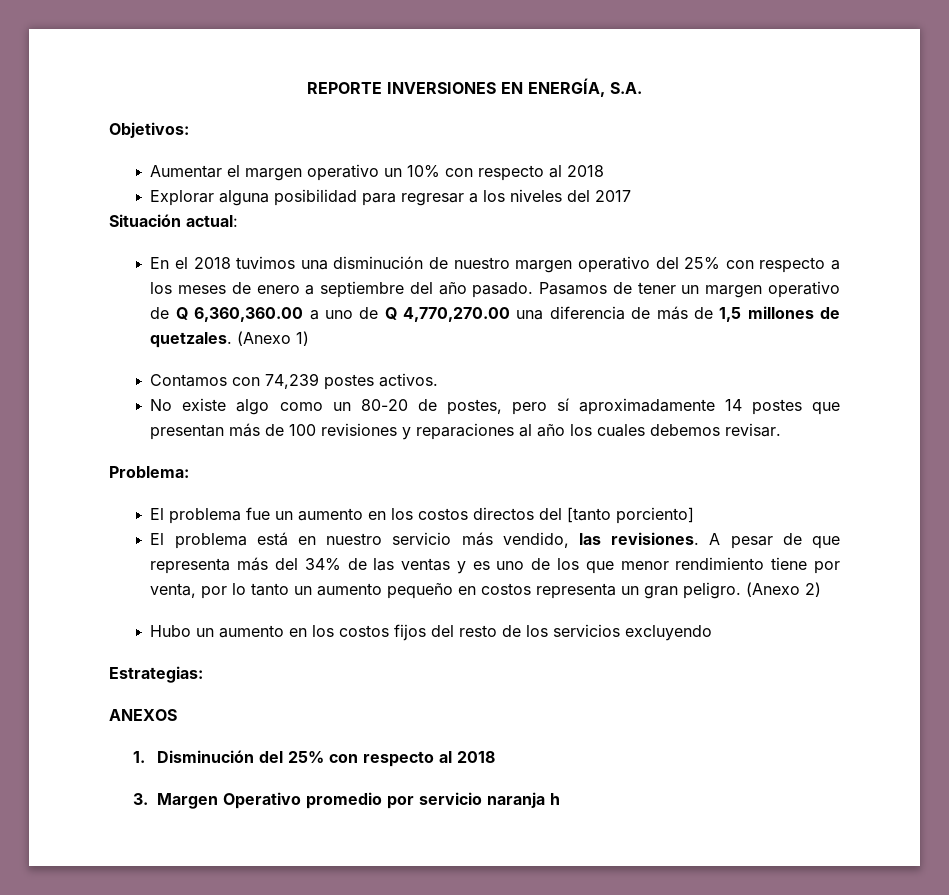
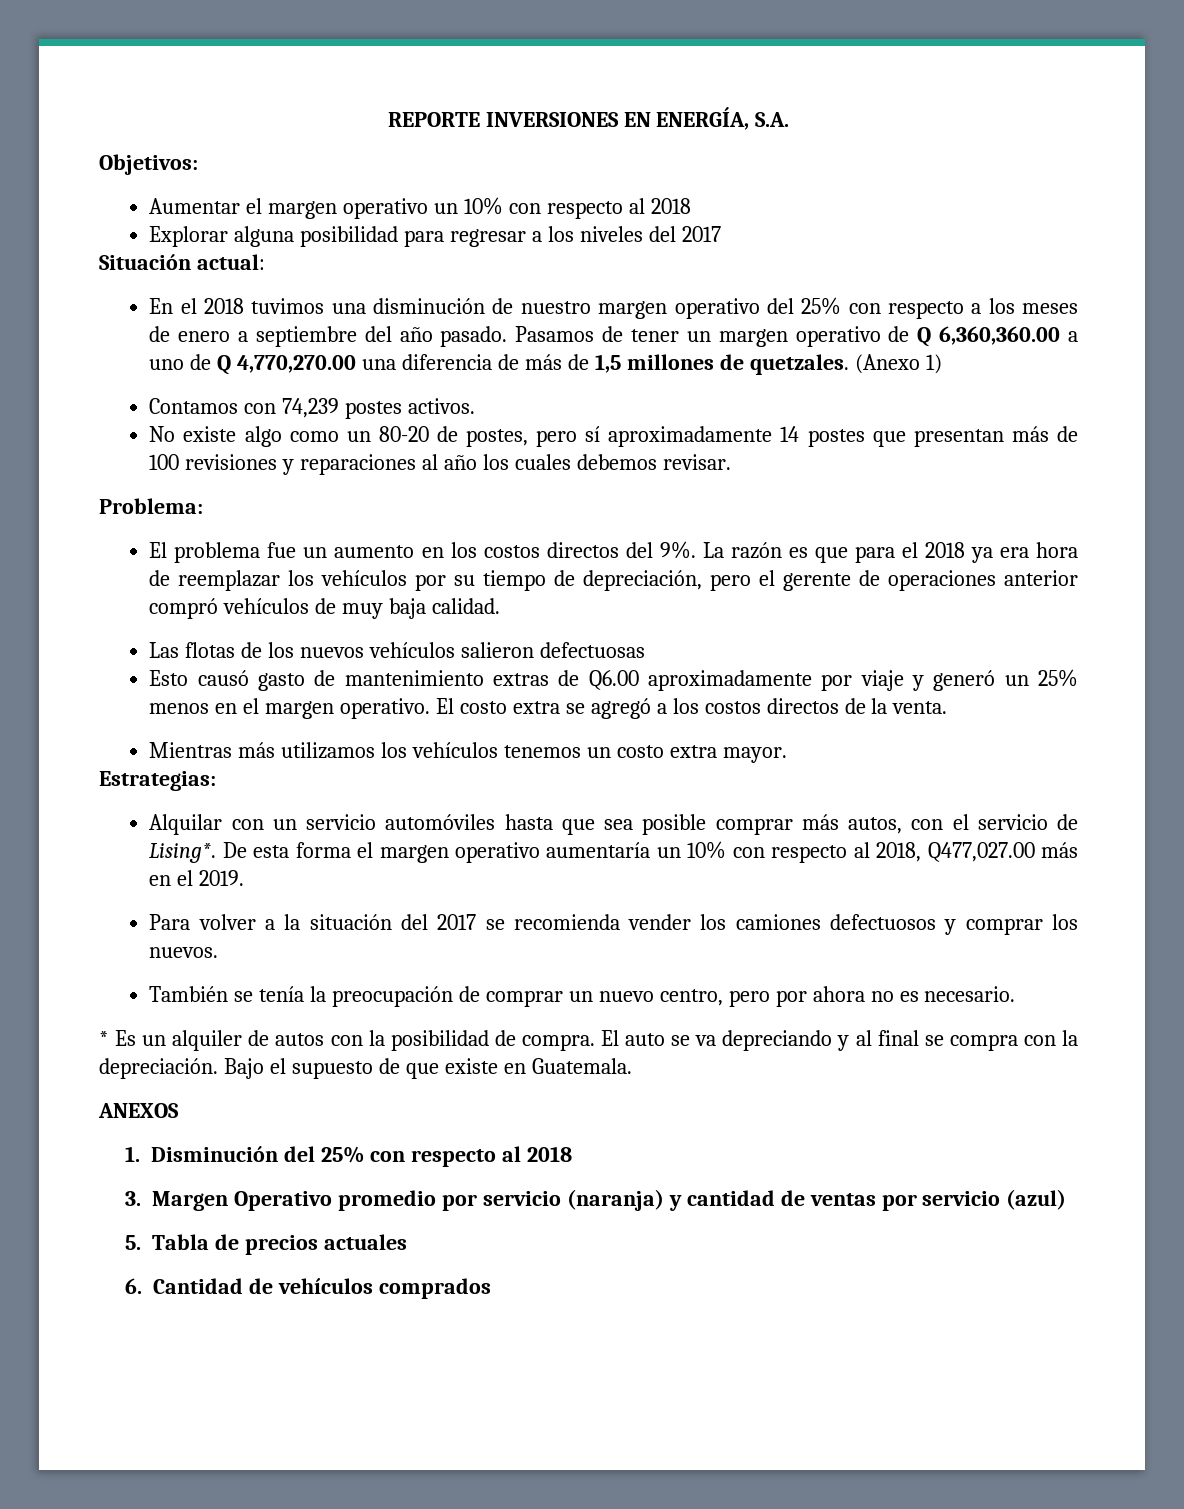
- El problema fue un aumento en los costos directos del [tanto porciento]
- El problema está en nuestro servicio más vendido, las revisiones. A pesar de que representa más del 34% de las ventas y es uno de los que menor rendimiento tiene por venta, por lo tanto un aumento pequeño en costos representa un gran peligro. (Anexo 2)
- Hubo un aumento en los costos fijos del resto de los servicios excluyendo
+ El problema fue un aumento en los costos directos del 9%. La razón es que para el 2018 ya era hora de reemplazar los vehículos por su tiempo de depreciación, pero el gerente de operaciones anterior compró vehículos de muy baja calidad.
+ Las flotas de los nuevos vehículos salieron defectuosas
+ Esto causó gasto de mantenimiento extras de Q6.00 aproximadamente por viaje y generó un 25% menos en el margen operativo. El costo extra se agregó a los costos directos de la venta.
+ Mientras más utilizamos los vehículos tenemos un costo extra mayor.
  Estrategias:
+ Alquilar con un servicio automóviles hasta que sea posible comprar más autos, con el servicio de Lising*. De esta forma el margen operativo aumentaría un 10% con respecto al 2018, Q477,027.00 más en el 2019.
+ Para volver a la situación del 2017 se recomienda vender los camiones defectuosos y comprar los nuevos.
+ También se tenía la preocupación de comprar un nuevo centro, pero por ahora no es necesario.
+ * Es un alquiler de autos con la posibilidad de compra. El auto se va depreciando y al final se compra con la depreciación. Bajo el supuesto de que existe en Guatemala.
- 3. Margen Operativo promedio por servicio naranja h
+ 3. Margen Operativo promedio por servicio (naranja) y cantidad de ventas por servicio (azul)
+ 5. Tabla de precios actuales
+ 6. Cantidad de vehículos comprados

